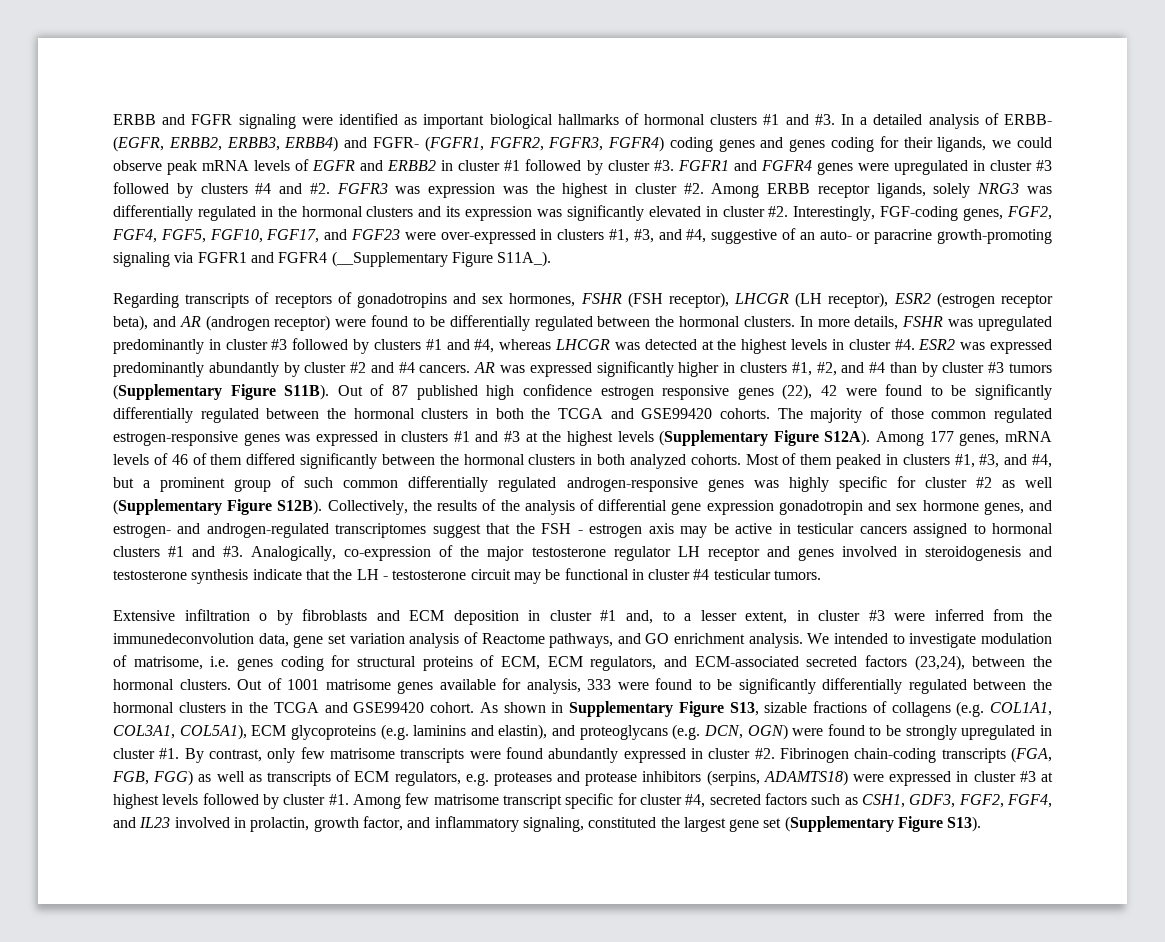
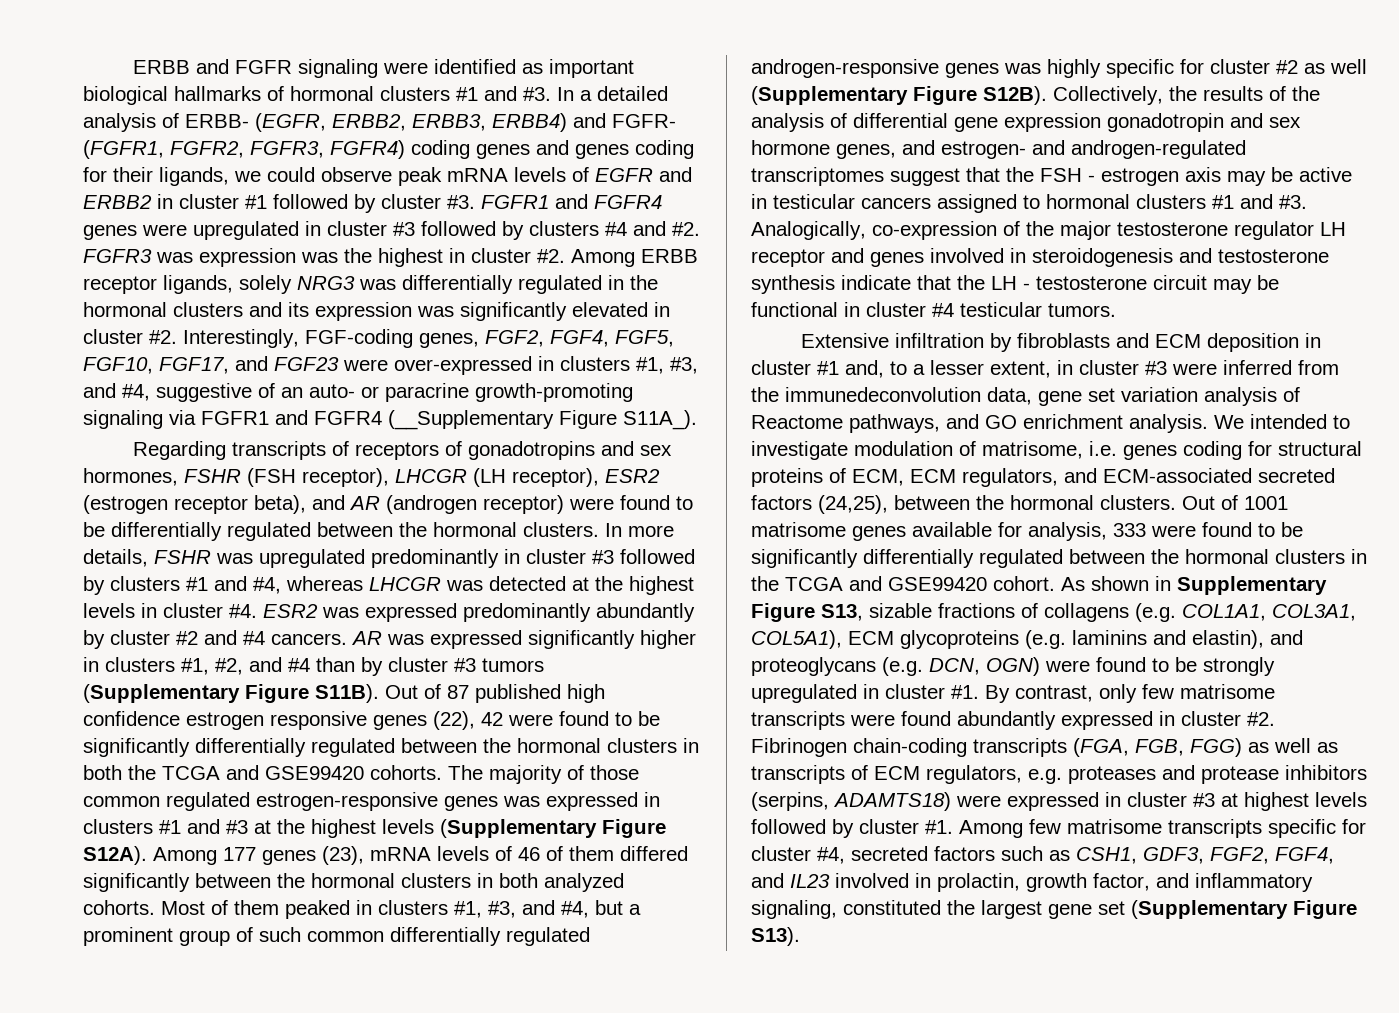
- Among 177 genes, mRNA levels of 46 of them differed significantly between the hormonal clusters in both analyzed cohorts.
+ Among 177 genes (23), mRNA levels of 46 of them differed significantly between the hormonal clusters in both analyzed cohorts.
- Extensive infiltration o by fibroblasts and ECM deposition in cluster #1 and, to a lesser extent, in cluster #3 were inferred from the immunedeconvolution data, gene set variation analysis of Reactome pathways, and GO enrichment analysis.
+ Extensive infiltration by fibroblasts and ECM deposition in cluster #1 and, to a lesser extent, in cluster #3 were inferred from the immunedeconvolution data, gene set variation analysis of Reactome pathways, and GO enrichment analysis.
- We intended to investigate modulation of matrisome, i.e. genes coding for structural proteins of ECM, ECM regulators, and ECM-associated secreted factors (23,24), between the hormonal clusters.
+ We intended to investigate modulation of matrisome, i.e. genes coding for structural proteins of ECM, ECM regulators, and ECM-associated secreted factors (24,25), between the hormonal clusters.
- Among few matrisome transcript specific for cluster #4, secreted factors such as CSH1, GDF3, FGF2, FGF4, and IL23 involved in prolactin, growth factor, and inflammatory signaling, constituted the largest gene set (Supplementary Figure S13).
+ Among few matrisome transcripts specific for cluster #4, secreted factors such as CSH1, GDF3, FGF2, FGF4, and IL23 involved in prolactin, growth factor, and inflammatory signaling, constituted the largest gene set (Supplementary Figure S13).

